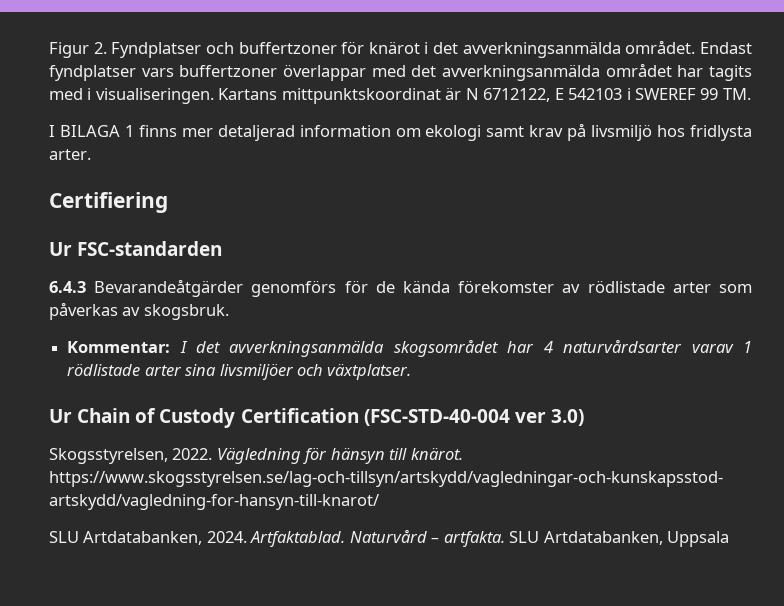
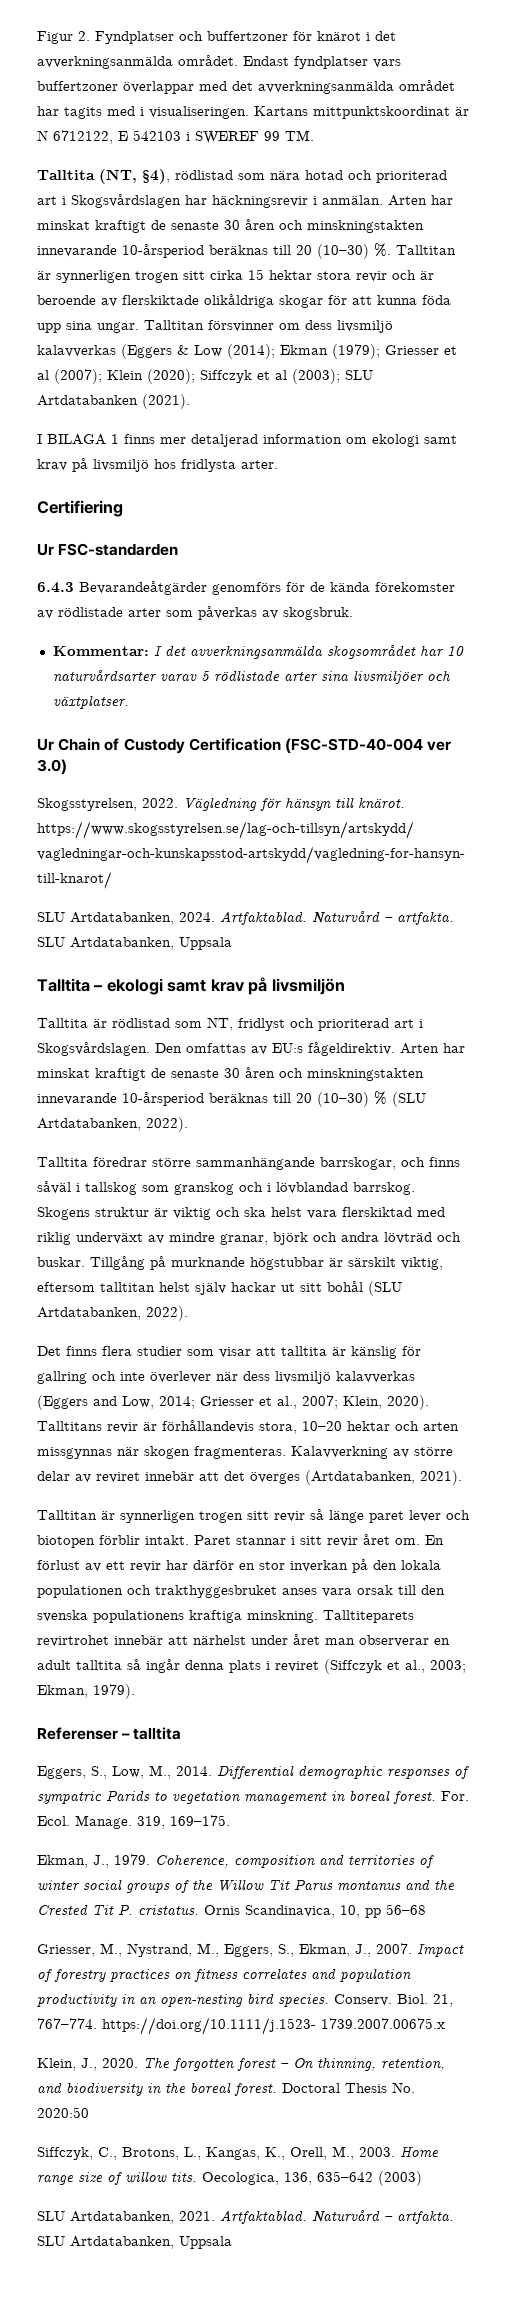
+ Talltita (NT, §4), rödlistad som nära hotad och prioriterad art i Skogsvårdslagen har häckningsrevir i anmälan. Arten har minskat kraftigt de senaste 30 åren och minskningstakten innevarande 10-årsperiod beräknas till 20 (10–30) %. Talltitan är synnerligen trogen sitt cirka 15 hektar stora revir och är beroende av flerskiktade olikåldriga skogar för att kunna föda upp sina ungar. Talltitan försvinner om dess livsmiljö kalavverkas (Eggers & Low (2014); Ekman (1979); Griesser et al (2007); Klein (2020); Siffczyk et al (2003); SLU Artdatabanken (2021).
- Kommentar: I det avverkningsanmälda skogsområdet har 4 naturvårdsarter varav 1 rödlistade arter sina livsmiljöer och växtplatser.
+ Kommentar: I det avverkningsanmälda skogsområdet har 10 naturvårdsarter varav 5 rödlistade arter sina livsmiljöer och växtplatser.
+ Talltita – ekologi samt krav på livsmiljön
+ Talltita är rödlistad som NT, fridlyst och prioriterad art i Skogsvårdslagen. Den omfattas av EU:s fågeldirektiv. Arten har minskat kraftigt de senaste 30 åren och minskningstakten innevarande 10-årsperiod beräknas till 20 (10–30) % (SLU Artdatabanken, 2022).
+ Talltita föredrar större sammanhängande barrskogar, och finns såväl i tallskog som granskog och i lövblandad barrskog. Skogens struktur är viktig och ska helst vara flerskiktad med riklig underväxt av mindre granar, björk och andra lövträd och buskar. Tillgång på murknande högstubbar är särskilt viktig, eftersom talltitan helst själv hackar ut sitt bohål (SLU Artdatabanken, 2022).
+ Det finns flera studier som visar att talltita är känslig för gallring och inte överlever när dess livsmiljö kalavverkas (Eggers and Low, 2014; Griesser et al., 2007; Klein, 2020). Talltitans revir är förhållandevis stora, 10–20 hektar och arten missgynnas när skogen fragmenteras. Kalavverkning av större delar av reviret innebär att det överges (Artdatabanken, 2021).
+ Talltitan är synnerligen trogen sitt revir så länge paret lever och biotopen förblir intakt. Paret stannar i sitt revir året om. En förlust av ett revir har därför en stor inverkan på den lokala populationen och trakthyggesbruket anses vara orsak till den svenska populationens kraftiga minskning. Talltiteparets revirtrohet innebär att närhelst under året man observerar en adult talltita så ingår denna plats i reviret (Siffczyk et al., 2003; Ekman, 1979).
+ Referenser – talltita
+ Eggers, S., Low, M., 2014. Differential demographic responses of sympatric Parids to vegetation management in boreal forest. For. Ecol. Manage. 319, 169–175.
+ Ekman, J., 1979. Coherence, composition and territories of winter social groups of the Willow Tit Parus montanus and the Crested Tit P. cristatus. Ornis Scandinavica, 10, pp 56–68
+ Griesser, M., Nystrand, M., Eggers, S., Ekman, J., 2007. Impact of forestry practices on fitness correlates and population productivity in an open-nesting bird species. Conserv. Biol. 21, 767–774. https://doi.org/10.1111/j.1523- 1739.2007.00675.x
+ Klein, J., 2020. The forgotten forest – On thinning, retention, and biodiversity in the boreal forest. Doctoral Thesis No. 2020:50
+ Siffczyk, C., Brotons, L., Kangas, K., Orell, M., 2003. Home range size of willow tits. Oecologica, 136, 635–642 (2003)
+ SLU Artdatabanken, 2021. Artfaktablad. Naturvård – artfakta. SLU Artdatabanken, Uppsala

